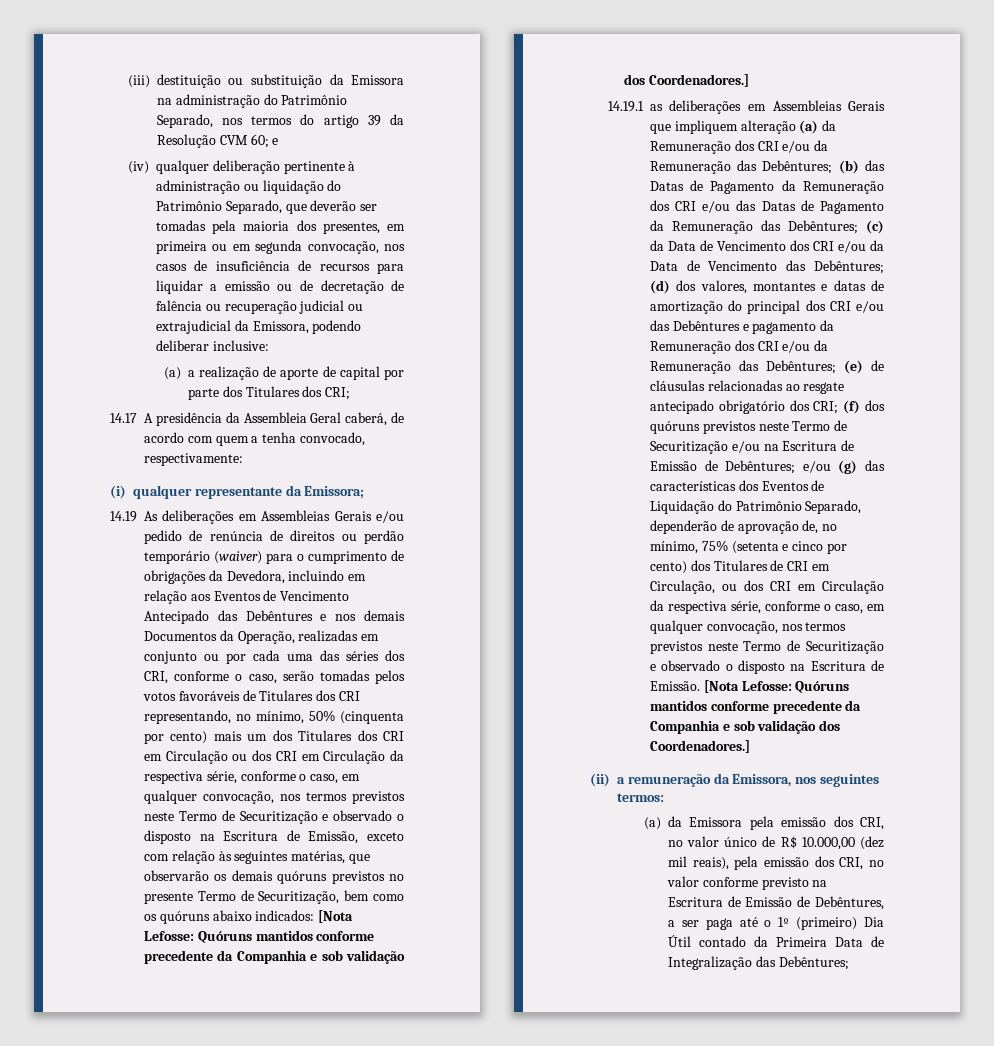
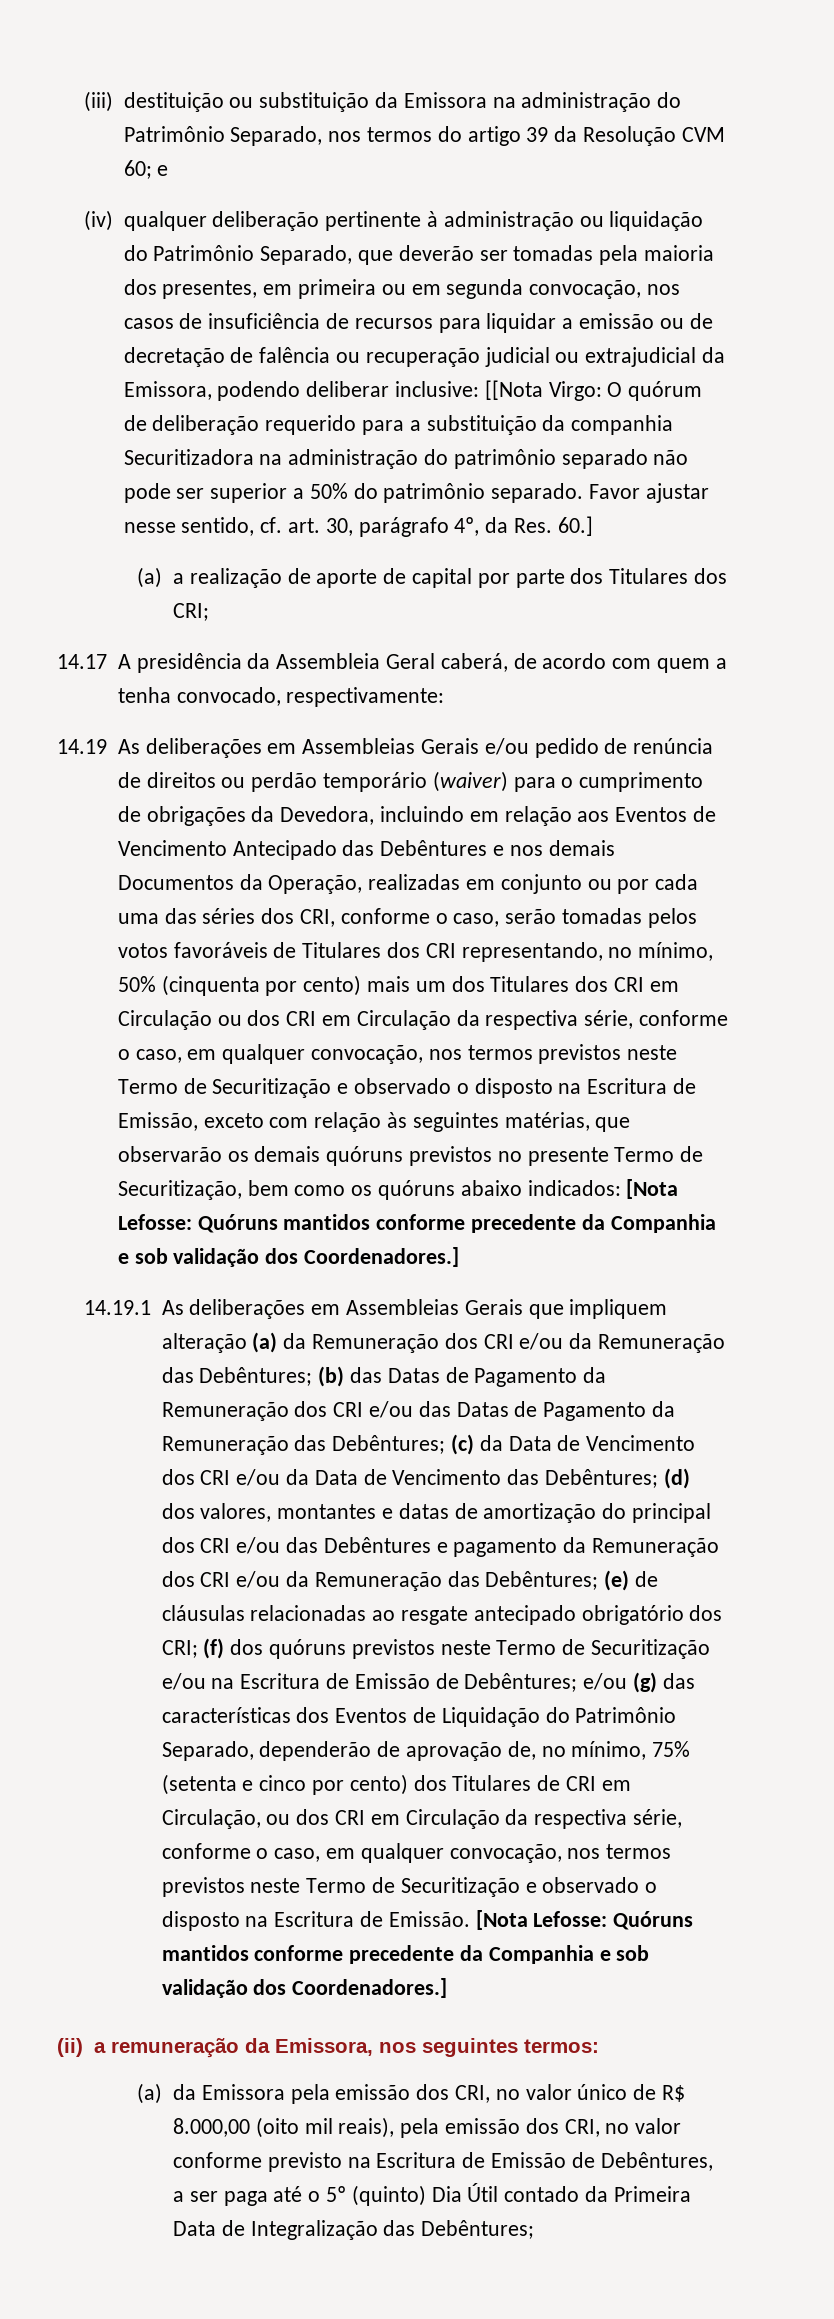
- (iv) qualquer deliberação pertinente à administração ou liquidação do Patrimônio Separado, que deverão ser tomadas pela maioria dos presentes, em primeira ou em segunda convocação, nos casos de insuficiência de recursos para liquidar a emissão ou de decretação de falência ou recuperação judicial ou extrajudicial da Emissora, podendo deliberar inclusive:
+ (iv) qualquer deliberação pertinente à administração ou liquidação do Patrimônio Separado, que deverão ser tomadas pela maioria dos presentes, em primeira ou em segunda convocação, nos casos de insuficiência de recursos para liquidar a emissão ou de decretação de falência ou recuperação judicial ou extrajudicial da Emissora, podendo deliberar inclusive: [[Nota Virgo: O quórum de deliberação requerido para a substituição da companhia Securitizadora na administração do patrimônio separado não pode ser superior a 50% do patrimônio separado. Favor ajustar nesse sentido, cf. art. 30, parágrafo 4º, da Res. 60.]
- (i) qualquer representante da Emissora;
- 14.19.1 as deliberações em Assembleias Gerais que impliquem alteração (a) da Remuneração dos CRI e/ou da Remuneração das Debêntures;
+ 14.19.1 As deliberações em Assembleias Gerais que impliquem alteração (a) da Remuneração dos CRI e/ou da Remuneração das Debêntures;
- (a) da Emissora pela emissão dos CRI, no valor único de R$ 10.000,00 (dez mil reais), pela emissão dos CRI, no valor conforme previsto na Escritura de Emissão de Debêntures, a ser paga até o 1º (primeiro) Dia Útil contado da Primeira Data de Integralização das Debêntures;
+ (a) da Emissora pela emissão dos CRI, no valor único de R$ 8.000,00 (oito mil reais), pela emissão dos CRI, no valor conforme previsto na Escritura de Emissão de Debêntures, a ser paga até o 5º (quinto) Dia Útil contado da Primeira Data de Integralização das Debêntures;

